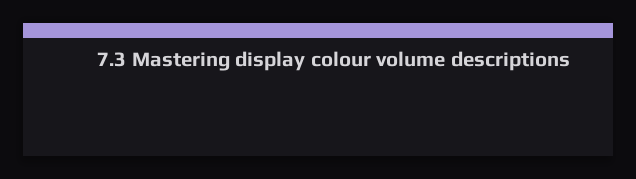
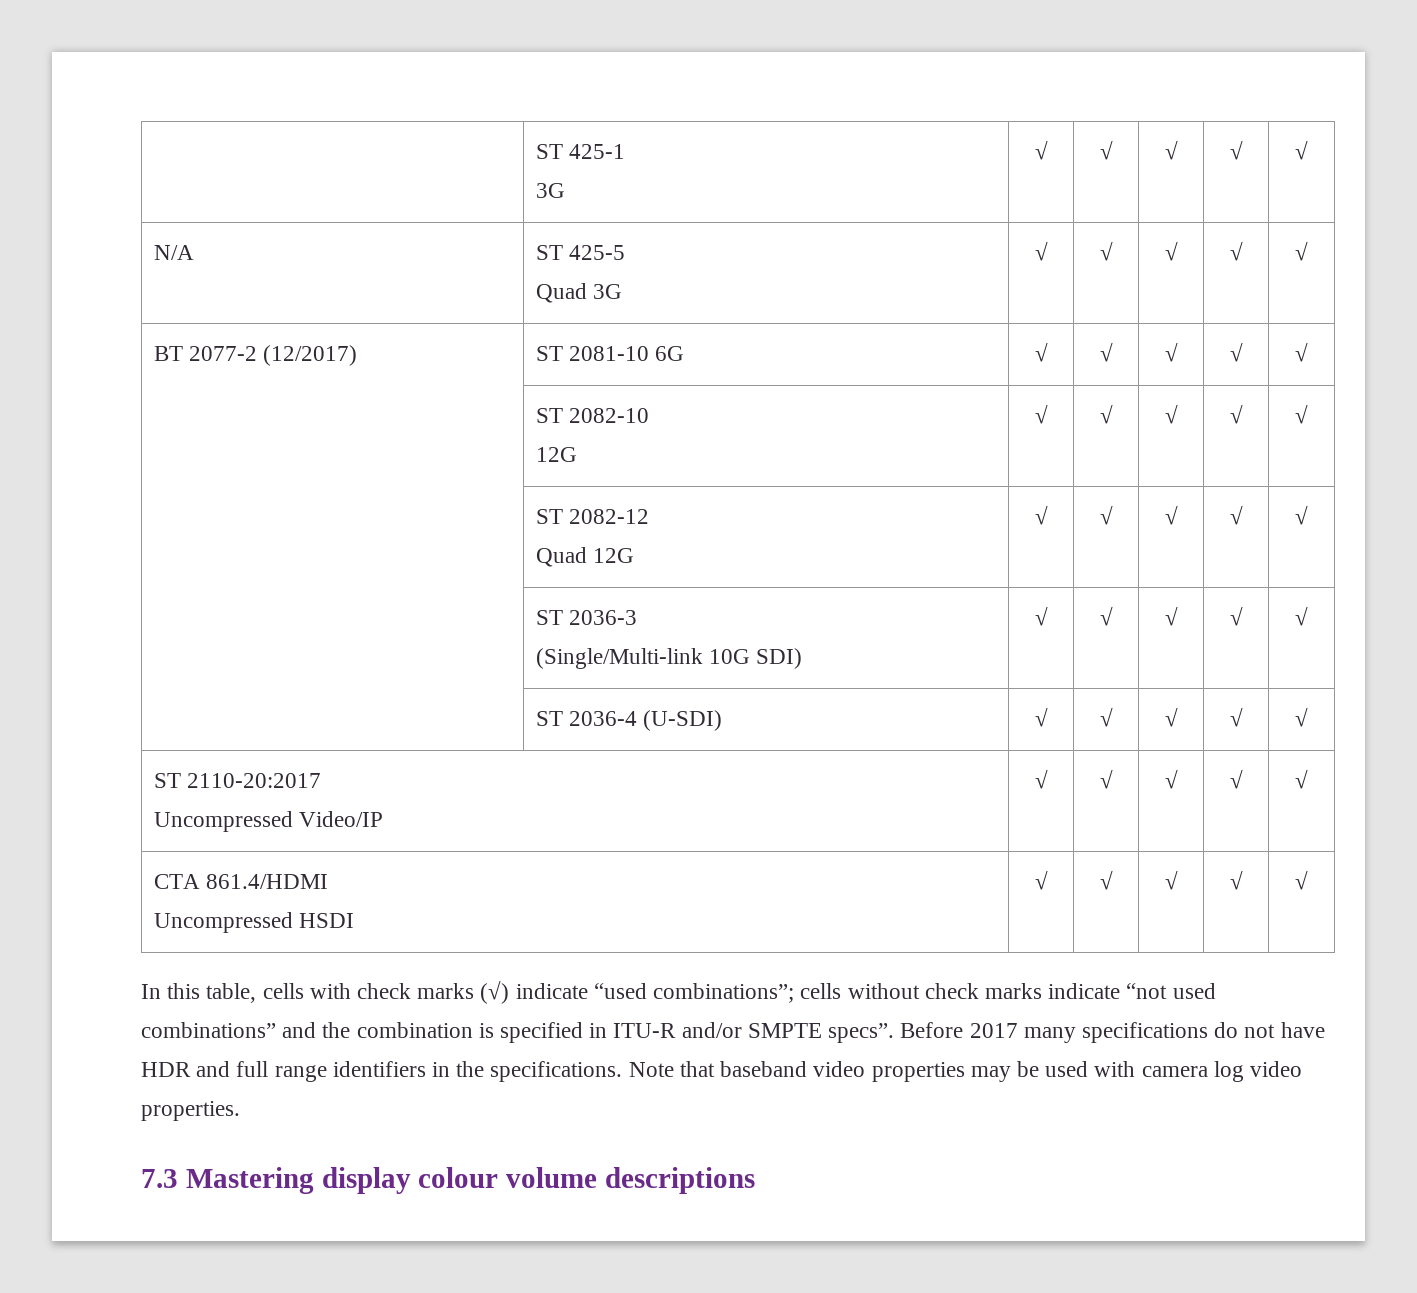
+ | ST 425-1
+ 3G | √ | √ | √ | √ | √
+ N/A | ST 425-5
+ Quad 3G | √ | √ | √ | √ | √
+ BT 2077-2 (12/2017) | ST 2081-10 6G | √ | √ | √ | √ | √
+ | ST 2082-10
+ 12G | √ | √ | √ | √ | √
+ | ST 2082-12
+ Quad 12G | √ | √ | √ | √ | √
+ | ST 2036-3
+ (Single/Multi-link 10G SDI) | √ | √ | √ | √ | √
+ | ST 2036-4 (U-SDI) | √ | √ | √ | √ | √
+ ST 2110-20:2017
+ Uncompressed Video/IP | √ | √ | √ | √ | √
+ CTA 861.4/HDMI
+ Uncompressed HSDI | √ | √ | √ | √ | √
+ In this table, cells with check marks (√) indicate “used combinations”; cells without check marks indicate “not used combinations” and the combination is specified in ITU-R and/or SMPTE specs”. Before 2017 many specifications do not have HDR and full range identifiers in the specifications. Note that baseband video properties may be used with camera log video properties.

